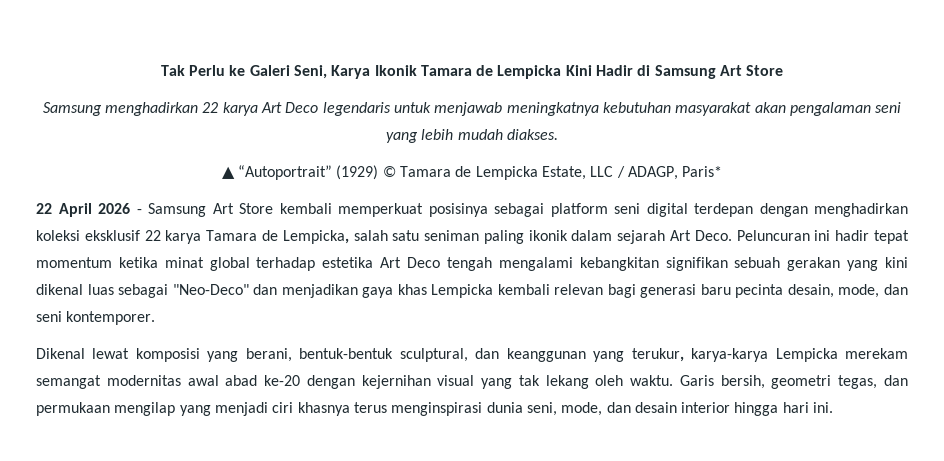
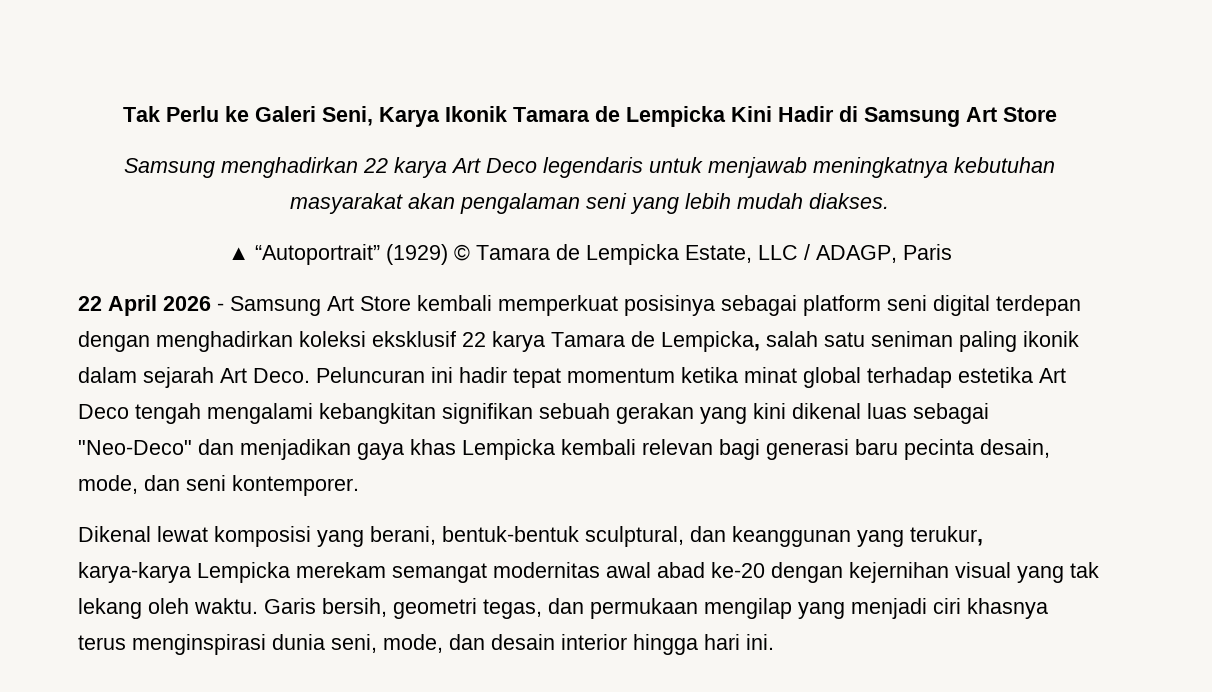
- ▲ “Autoportrait” (1929) © Tamara de Lempicka Estate, LLC / ADAGP, Paris*
+ ▲ “Autoportrait” (1929) © Tamara de Lempicka Estate, LLC / ADAGP, Paris

